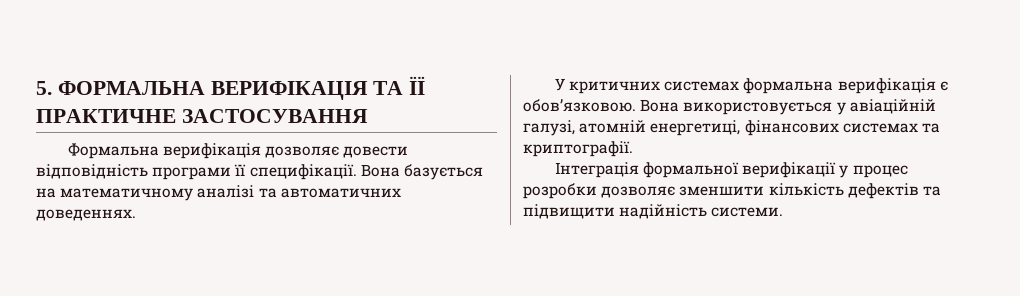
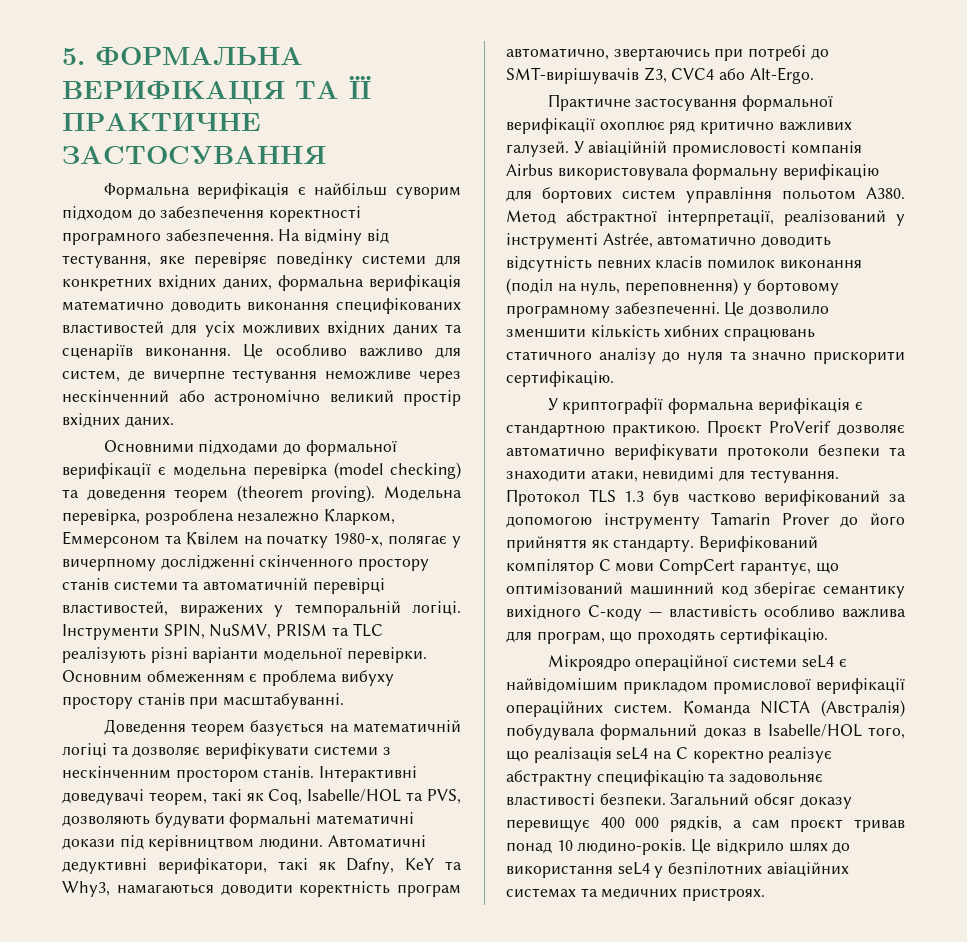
- Формальна верифікація дозволяє довести відповідність програми її специфікації. Вона базується на математичному аналізі та автоматичних доведеннях.
- У критичних системах формальна верифікація є обов’язковою. Вона використовується у авіаційній галузі, атомній енергетиці, фінансових системах та криптографії.
- Інтеграція формальної верифікації у процес розробки дозволяє зменшити кількість дефектів та підвищити надійність системи.
+ Формальна верифікація є найбільш суворим підходом до забезпечення коректності програмного забезпечення. На відміну від тестування, яке перевіряє поведінку системи для конкретних вхідних даних, формальна верифікація математично доводить виконання специфікованих властивостей для усіх можливих вхідних даних та сценаріїв виконання. Це особливо важливо для систем, де вичерпне тестування неможливе через нескінченний або астрономічно великий простір вхідних даних.
+ Основними підходами до формальної верифікації є модельна перевірка (model checking) та доведення теорем (theorem proving). Модельна перевірка, розроблена незалежно Кларком, Еммерсоном та Квілем на початку 1980-х, полягає у вичерпному дослідженні скінченного простору станів системи та автоматичній перевірці властивостей, виражених у темпоральній логіці. Інструменти SPIN, NuSMV, PRISM та TLC реалізують різні варіанти модельної перевірки. Основним обмеженням є проблема вибуху простору станів при масштабуванні.
+ Доведення теорем базується на математичній логіці та дозволяє верифікувати системи з нескінченним простором станів. Інтерактивні доведувачі теорем, такі як Coq, Isabelle/HOL та PVS, дозволяють будувати формальні математичні докази під керівництвом людини. Автоматичні дедуктивні верифікатори, такі як Dafny, KeY та Why3, намагаються доводити коректність програм автоматично, звертаючись при потребі до SMT-вирішувачів Z3, CVC4 або Alt-Ergo.
+ Практичне застосування формальної верифікації охоплює ряд критично важливих галузей. У авіаційній промисловості компанія Airbus використовувала формальну верифікацію для бортових систем управління польотом A380. Метод абстрактної інтерпретації, реалізований у інструменті Astrée, автоматично доводить відсутність певних класів помилок виконання (поділ на нуль, переповнення) у бортовому програмному забезпеченні. Це дозволило зменшити кількість хибних спрацювань статичного аналізу до нуля та значно прискорити сертифікацію.
+ У криптографії формальна верифікація є стандартною практикою. Проєкт ProVerif дозволяє автоматично верифікувати протоколи безпеки та знаходити атаки, невидимі для тестування. Протокол TLS 1.3 був частково верифікований за допомогою інструменту Tamarin Prover до його прийняття як стандарту. Верифікований компілятор C мови CompCert гарантує, що оптимізований машинний код зберігає семантику вихідного C-коду — властивість особливо важлива для програм, що проходять сертифікацію.
+ Мікроядро операційної системи seL4 є найвідомішим прикладом промислової верифікації операційних систем. Команда NICTA (Австралія) побудувала формальний доказ в Isabelle/HOL того, що реалізація seL4 на C коректно реалізує абстрактну специфікацію та задовольняє властивості безпеки. Загальний обсяг доказу перевищує 400 000 рядків, а сам проєкт тривав понад 10 людино-років. Це відкрило шлях до використання seL4 у безпілотних авіаційних системах та медичних пристроях.

